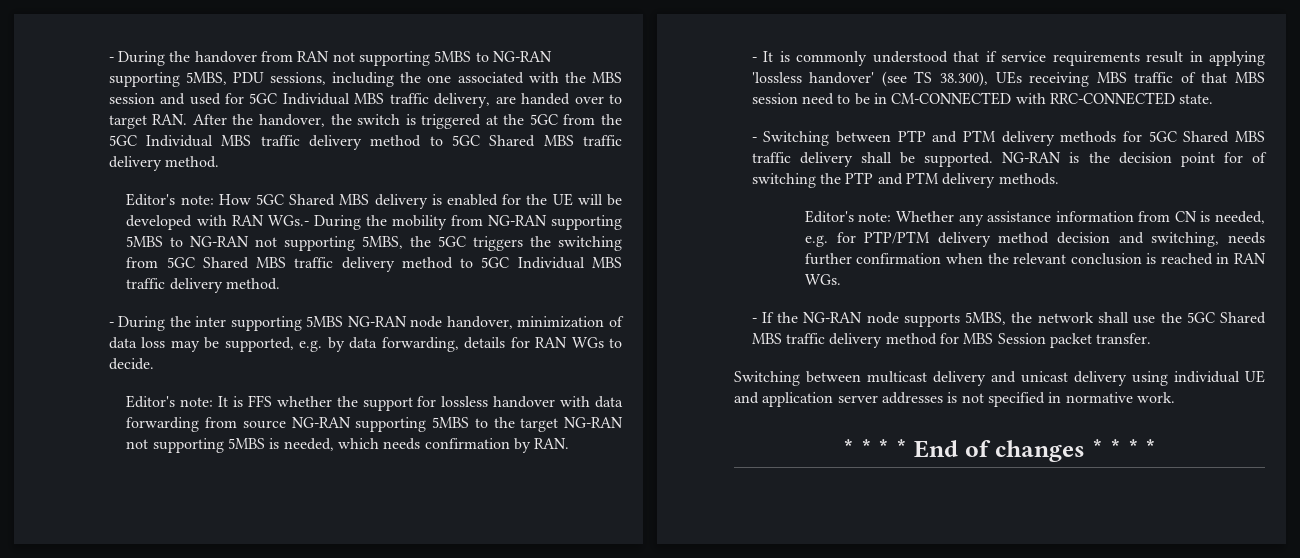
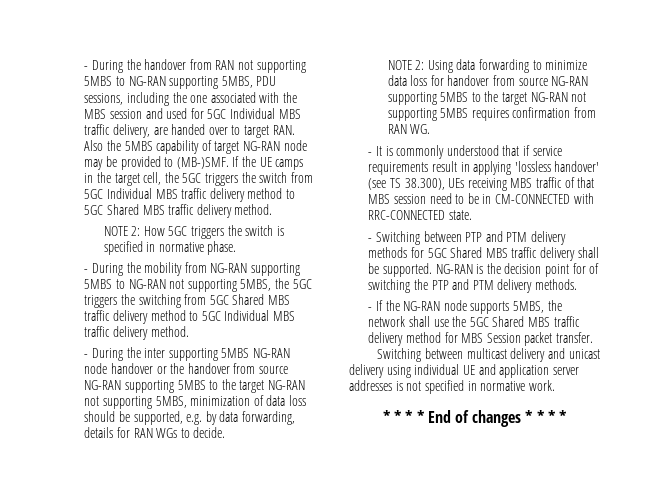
- - During the handover from RAN not supporting 5MBS to NG-RAN supporting 5MBS, PDU sessions, including the one associated with the MBS session and used for 5GC Individual MBS traffic delivery, are handed over to target RAN. After the handover, the switch is triggered at the 5GC from the 5GC Individual MBS traffic delivery method to 5GC Shared MBS traffic delivery method.
+ - During the handover from RAN not supporting 5MBS to NG-RAN supporting 5MBS, PDU sessions, including the one associated with the MBS session and used for 5GC Individual MBS traffic delivery, are handed over to target RAN. Also the 5MBS capability of target NG-RAN node may be provided to (MB-)SMF. If the UE camps in the target cell, the 5GC triggers the switch from 5GC Individual MBS traffic delivery method to 5GC Shared MBS traffic delivery method.
- Editor's note: How 5GC Shared MBS delivery is enabled for the UE will be developed with RAN WGs.- During the mobility from NG-RAN supporting 5MBS to NG-RAN not supporting 5MBS, the 5GC triggers the switching from 5GC Shared MBS traffic delivery method to 5GC Individual MBS traffic delivery method.
+ NOTE 2: How 5GC triggers the switch is specified in normative phase.
+ - During the mobility from NG-RAN supporting 5MBS to NG-RAN not supporting 5MBS, the 5GC triggers the switching from 5GC Shared MBS traffic delivery method to 5GC Individual MBS traffic delivery method.
- - During the inter supporting 5MBS NG-RAN node handover, minimization of data loss may be supported, e.g. by data forwarding, details for RAN WGs to decide.
+ - During the inter supporting 5MBS NG-RAN node handover or the handover from source NG-RAN supporting 5MBS to the target NG-RAN not supporting 5MBS, minimization of data loss should be supported, e.g. by data forwarding, details for RAN WGs to decide.
- Editor's note: It is FFS whether the support for lossless handover with data forwarding from source NG-RAN supporting 5MBS to the target NG-RAN not supporting 5MBS is needed, which needs confirmation by RAN.
+ NOTE 2: Using data forwarding to minimize data loss for handover from source NG-RAN supporting 5MBS to the target NG-RAN not supporting 5MBS requires confirmation from RAN WG.
- Editor's note: Whether any assistance information from CN is needed, e.g. for PTP/PTM delivery method decision and switching, needs further confirmation when the relevant conclusion is reached in RAN WGs.

